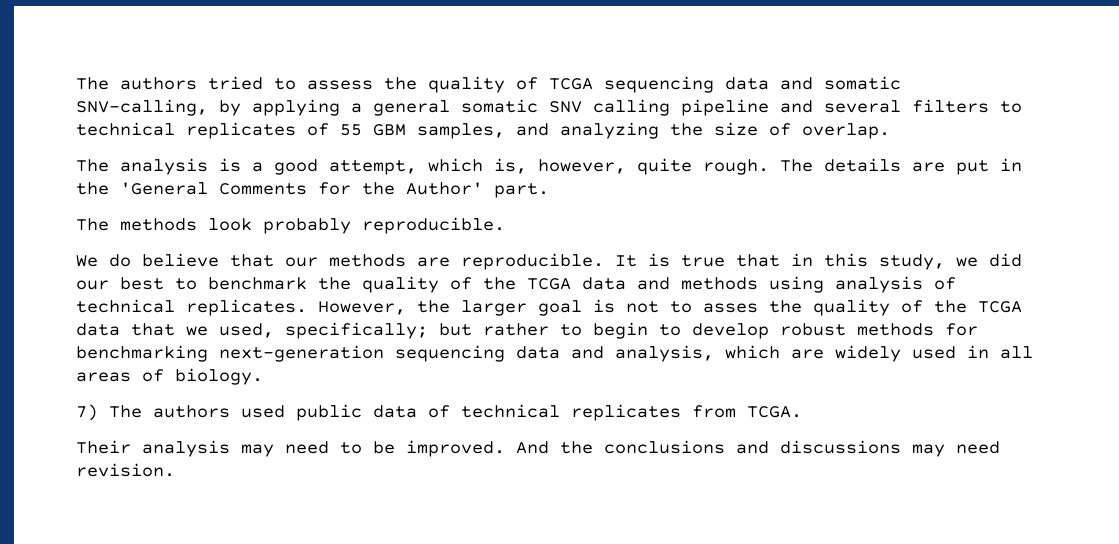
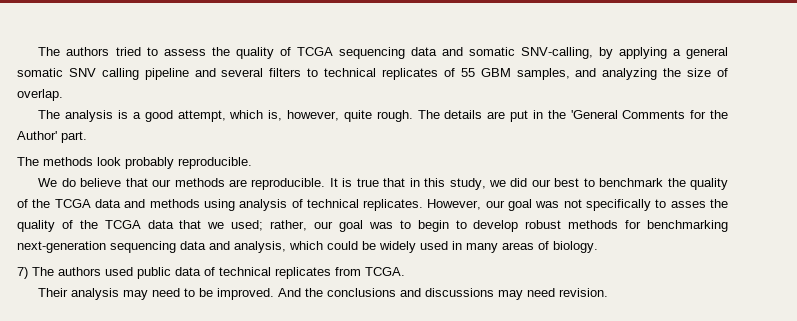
- However, the larger goal is not to asses the quality of the TCGA data that we used, specifically; but rather to begin to develop robust methods for benchmarking next-generation sequencing data and analysis, which are widely used in all areas of biology.
+ However, our goal was not specifically to asses the quality of the TCGA data that we used; rather, our goal was to begin to develop robust methods for benchmarking next-generation sequencing data and analysis, which could be widely used in many areas of biology.

